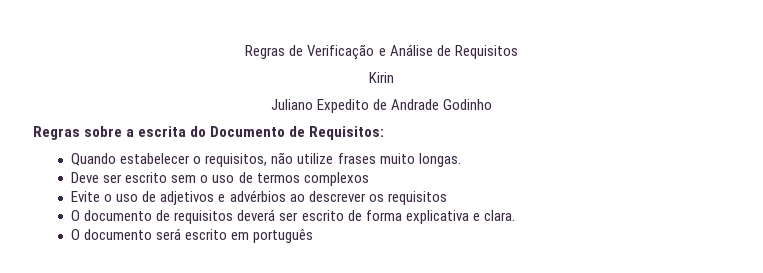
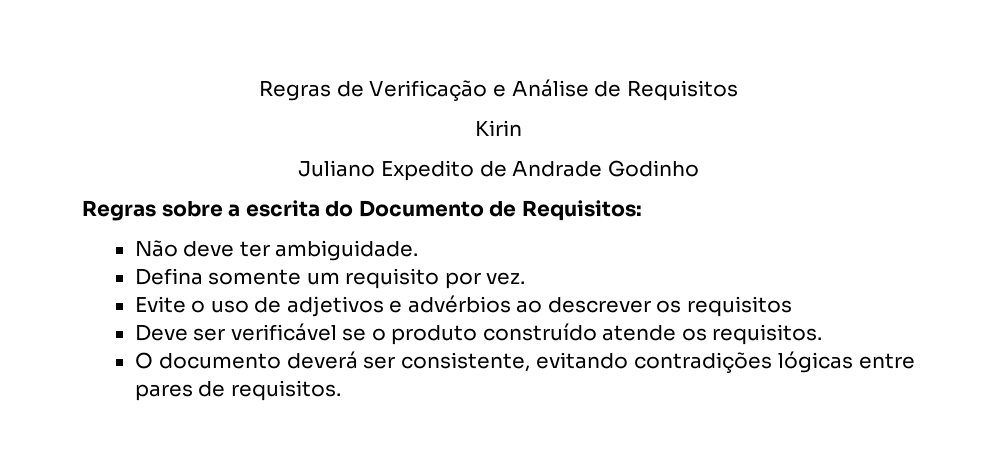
- Quando estabelecer o requisitos, não utilize frases muito longas.
- Deve ser escrito sem o uso de termos complexos
+ Não deve ter ambiguidade.
+ Defina somente um requisito por vez.
- O documento de requisitos deverá ser escrito de forma explicativa e clara.
- O documento será escrito em português
+ Deve ser verificável se o produto construído atende os requisitos.
+ O documento deverá ser consistente, evitando contradições lógicas entre pares de requisitos.

